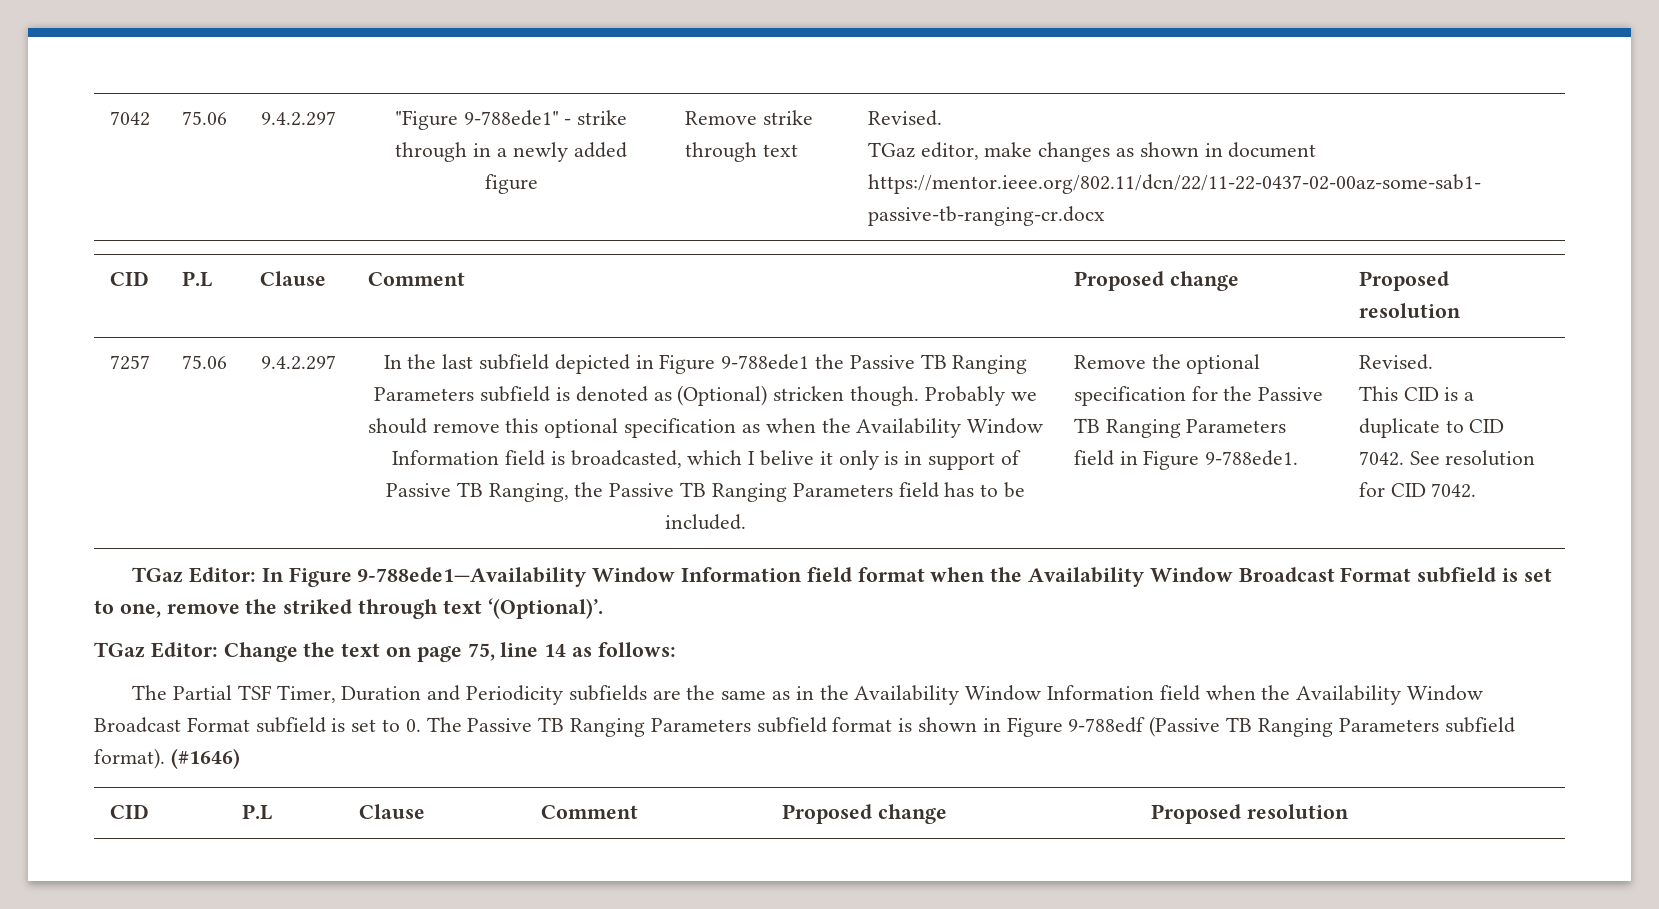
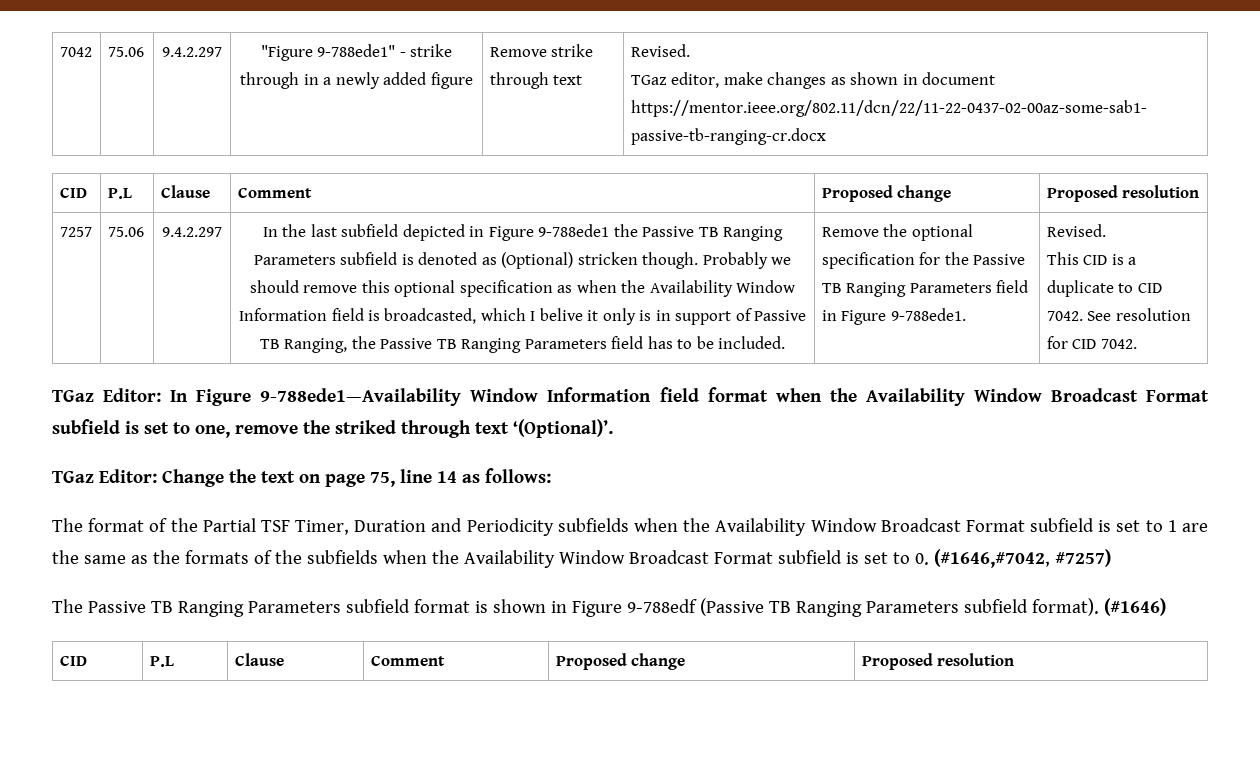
- The Partial TSF Timer, Duration and Periodicity subfields are the same as in the Availability Window Information field when the Availability Window Broadcast Format subfield is set to 0. The Passive TB Ranging Parameters subfield format is shown in Figure 9-788edf (Passive TB Ranging Parameters subfield format).
+ The format of the Partial TSF Timer, Duration and Periodicity subfields when the Availability Window Broadcast Format subfield is set to 1 are the same as the formats of the subfields when the Availability Window Broadcast Format subfield is set to 0. (#1646,#7042, #7257)
+ The Passive TB Ranging Parameters subfield format is shown in Figure 9-788edf (Passive TB Ranging Parameters subfield format).

